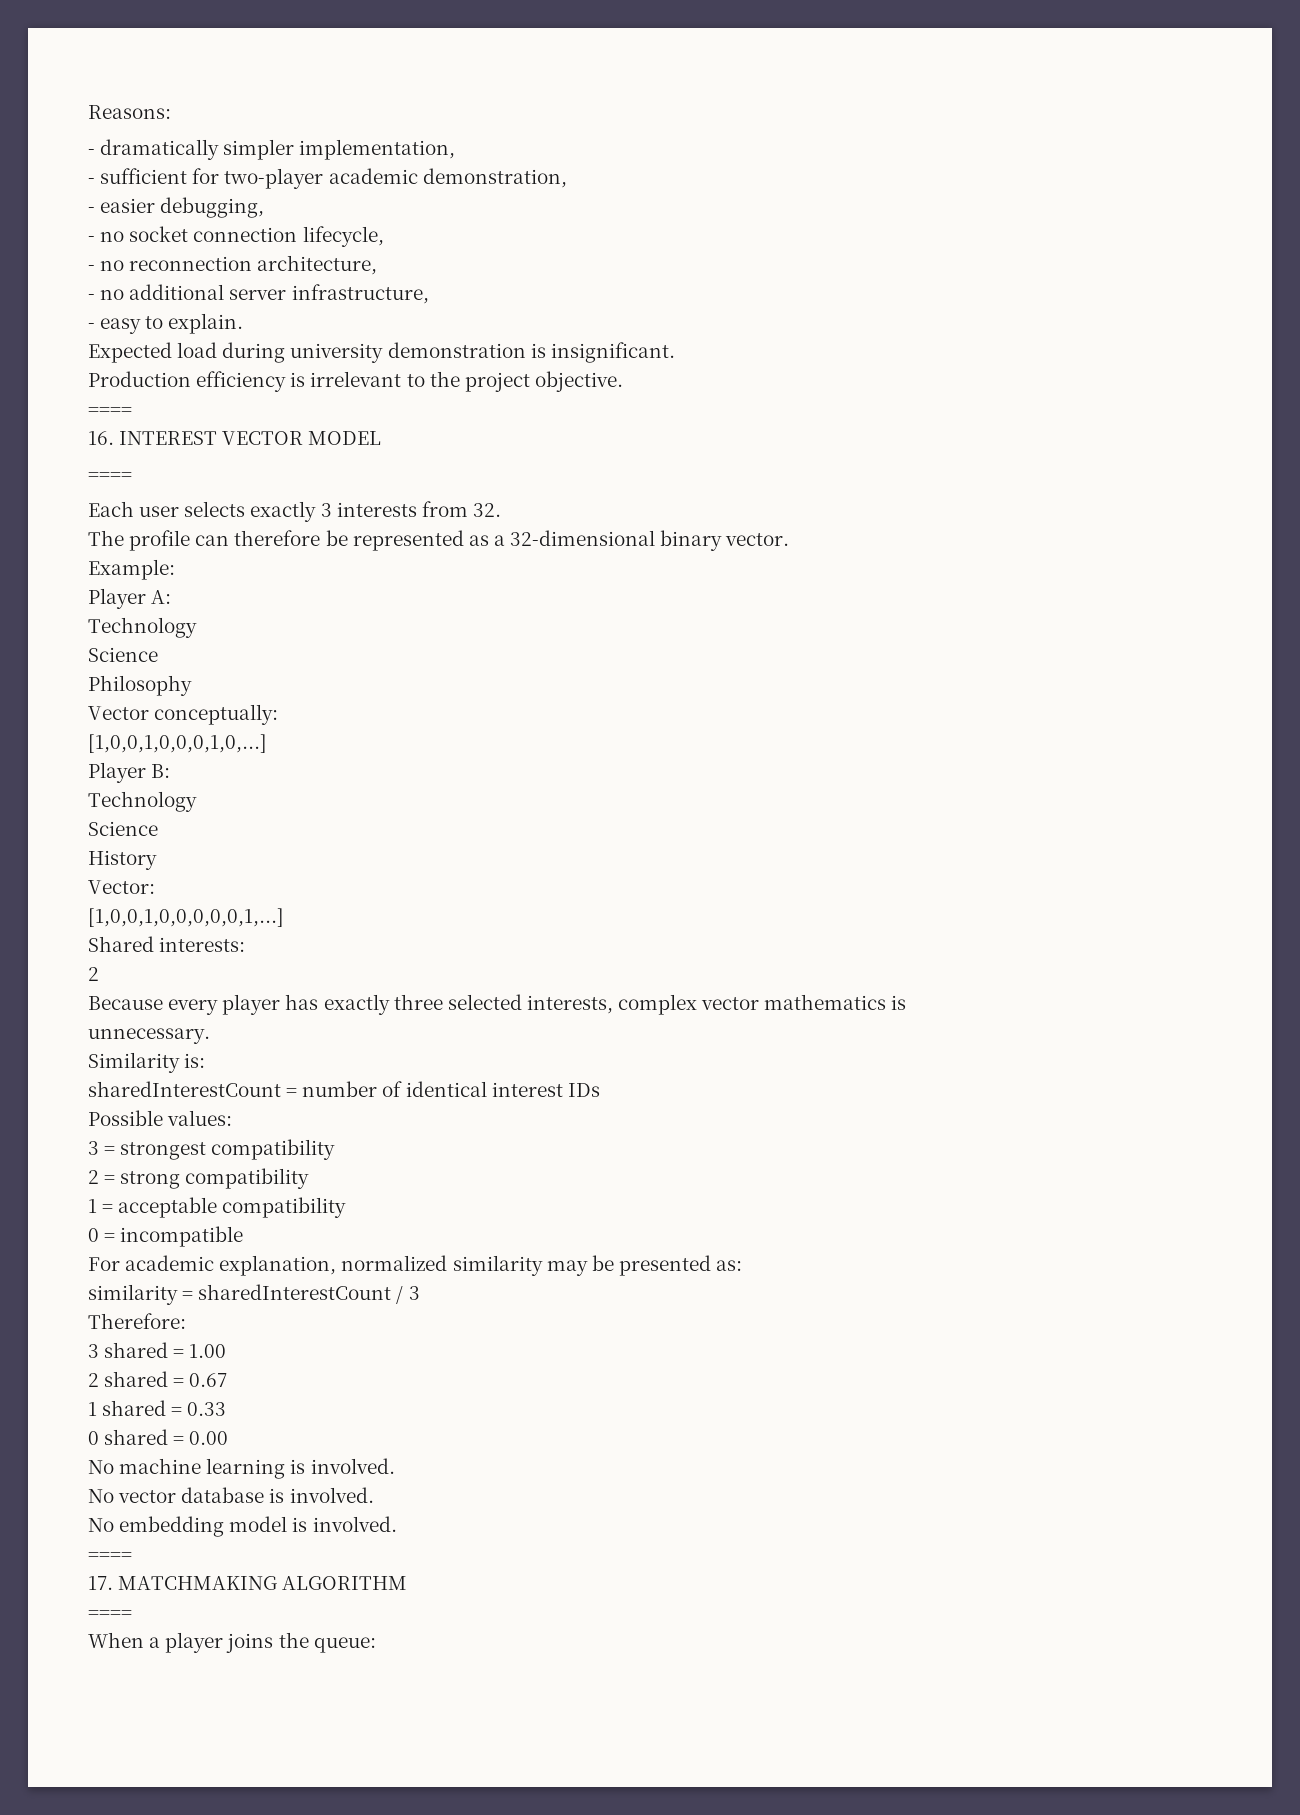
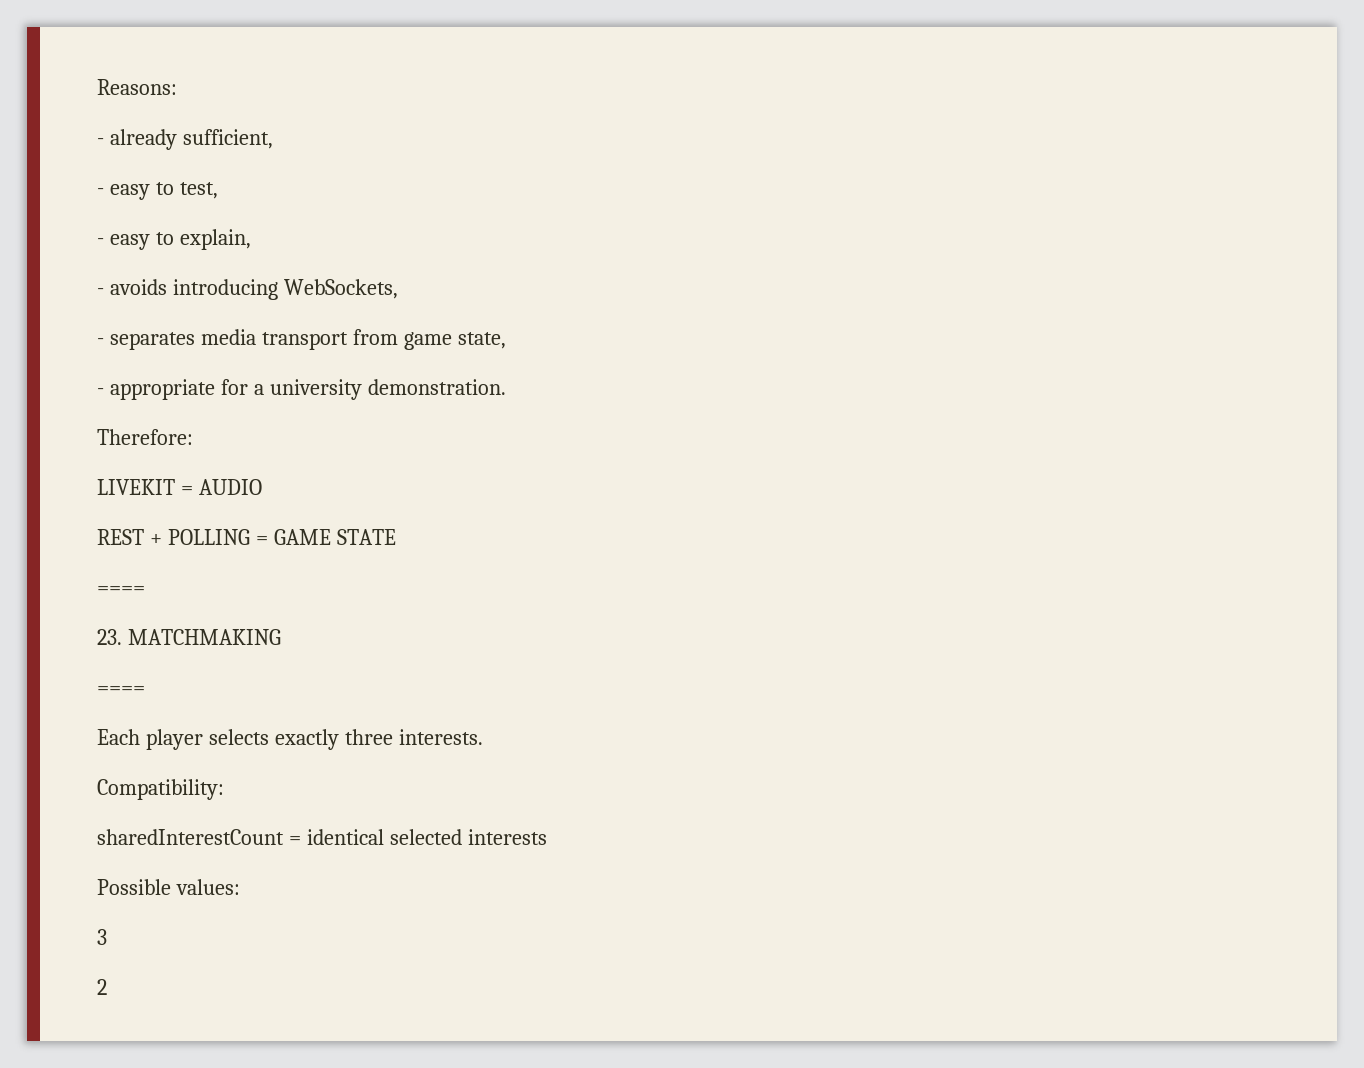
- - dramatically simpler implementation,
- - sufficient for two-player academic demonstration,
- - easier debugging,
- - no socket connection lifecycle,
- - no reconnection architecture,
- - no additional server infrastructure,
- - easy to explain.
- Expected load during university demonstration is insignificant.
- Production efficiency is irrelevant to the project objective.
+ - already sufficient,
+ - easy to test,
+ - easy to explain,
+ - avoids introducing WebSockets,
+ - separates media transport from game state,
+ - appropriate for a university demonstration.
+ Therefore:
+ LIVEKIT = AUDIO
+ REST + POLLING = GAME STATE
  ====
- 16. INTEREST VECTOR MODEL
+ 23. MATCHMAKING
- Each user selects exactly 3 interests from 32.
- The profile can therefore be represented as a 32-dimensional binary vector.
- Example:
- Player A:
- Technology
- Science
- Philosophy
- Vector conceptually:
- [1,0,0,1,0,0,0,1,0,...]
- Player B:
- Technology
- Science
- History
- Vector:
- [1,0,0,1,0,0,0,0,0,1,...]
- Shared interests:
+ Each player selects exactly three interests.
+ Compatibility:
+ sharedInterestCount = identical selected interests
+ Possible values:
+ 3
  2
- Because every player has exactly three selected interests, complex vector mathematics is
- unnecessary.
- Similarity is:
- sharedInterestCount = number of identical interest IDs
- Possible values:
- 3 = strongest compatibility
- 2 = strong compatibility
- 1 = acceptable compatibility
- 0 = incompatible
- For academic explanation, normalized similarity may be presented as:
- similarity = sharedInterestCount / 3
- Therefore:
- 3 shared = 1.00
- 2 shared = 0.67
- 1 shared = 0.33
- 0 shared = 0.00
- No machine learning is involved.
- No vector database is involved.
- No embedding model is involved.
- ====
- 17. MATCHMAKING ALGORITHM
- ====
- When a player joins the queue:

